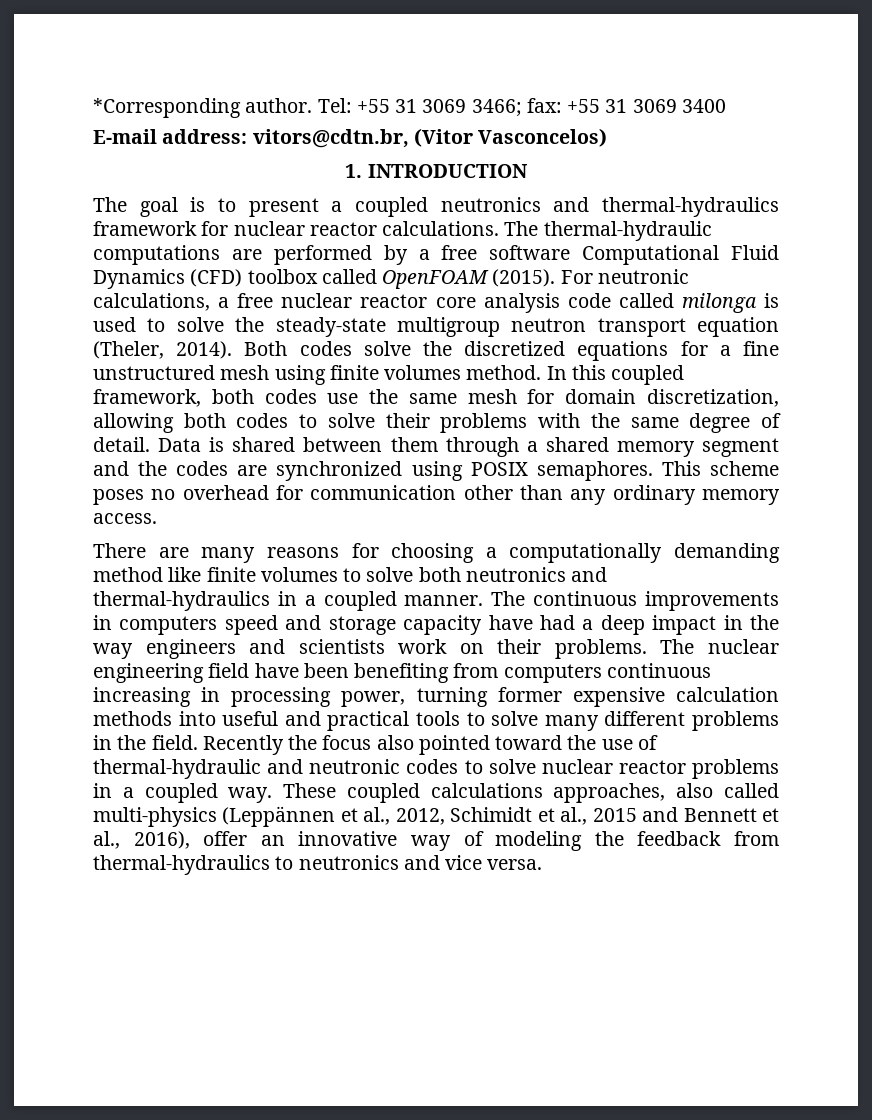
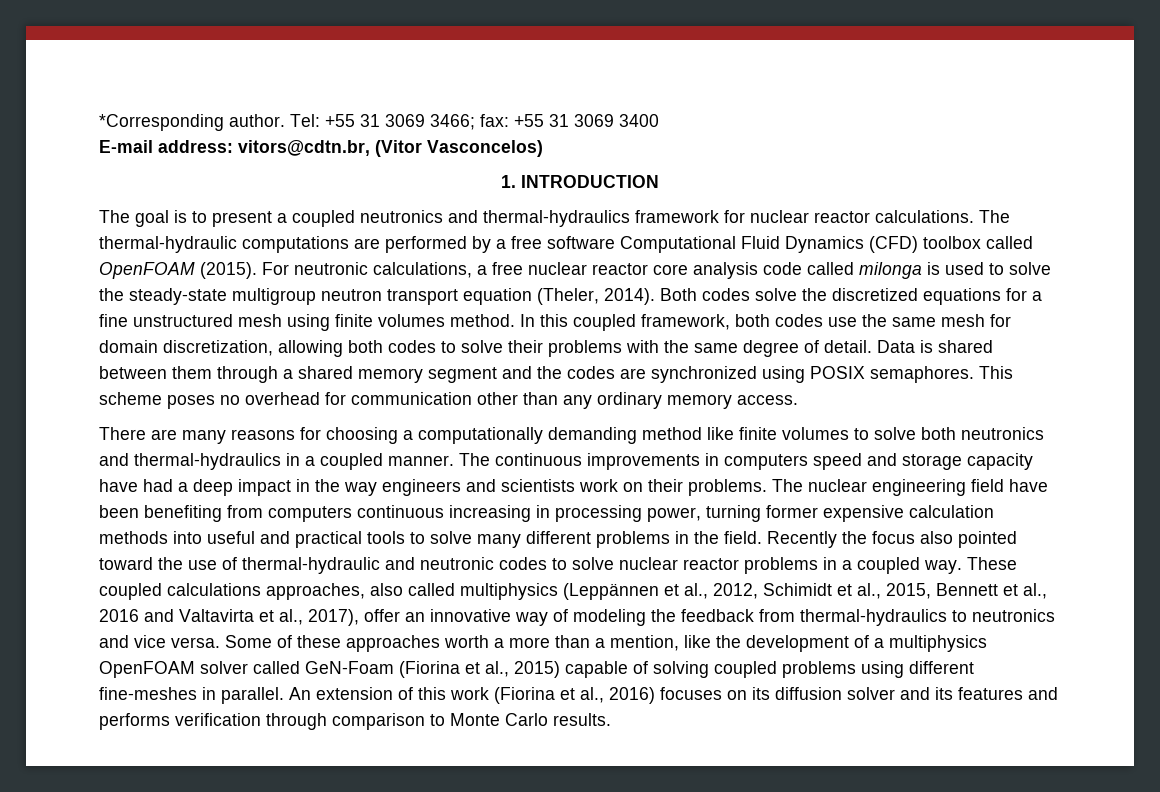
- These coupled calculations approaches, also called multi-physics (Leppännen et al., 2012, Schimidt et al., 2015 and Bennett et al., 2016), offer an innovative way of modeling the feedback from thermal-hydraulics to neutronics and vice versa.
+ These coupled calculations approaches, also called multiphysics (Leppännen et al., 2012, Schimidt et al., 2015, Bennett et al., 2016 and Valtavirta et al., 2017), offer an innovative way of modeling the feedback from thermal-hydraulics to neutronics and vice versa.
+ Some of these approaches worth a more than a mention, like the development of a multiphysics OpenFOAM solver called GeN-Foam (Fiorina et al., 2015) capable of solving coupled problems using different fine-meshes in parallel. An extension of this work (Fiorina et al., 2016) focuses on its diffusion solver and its features and performs verification through comparison to Monte Carlo results.

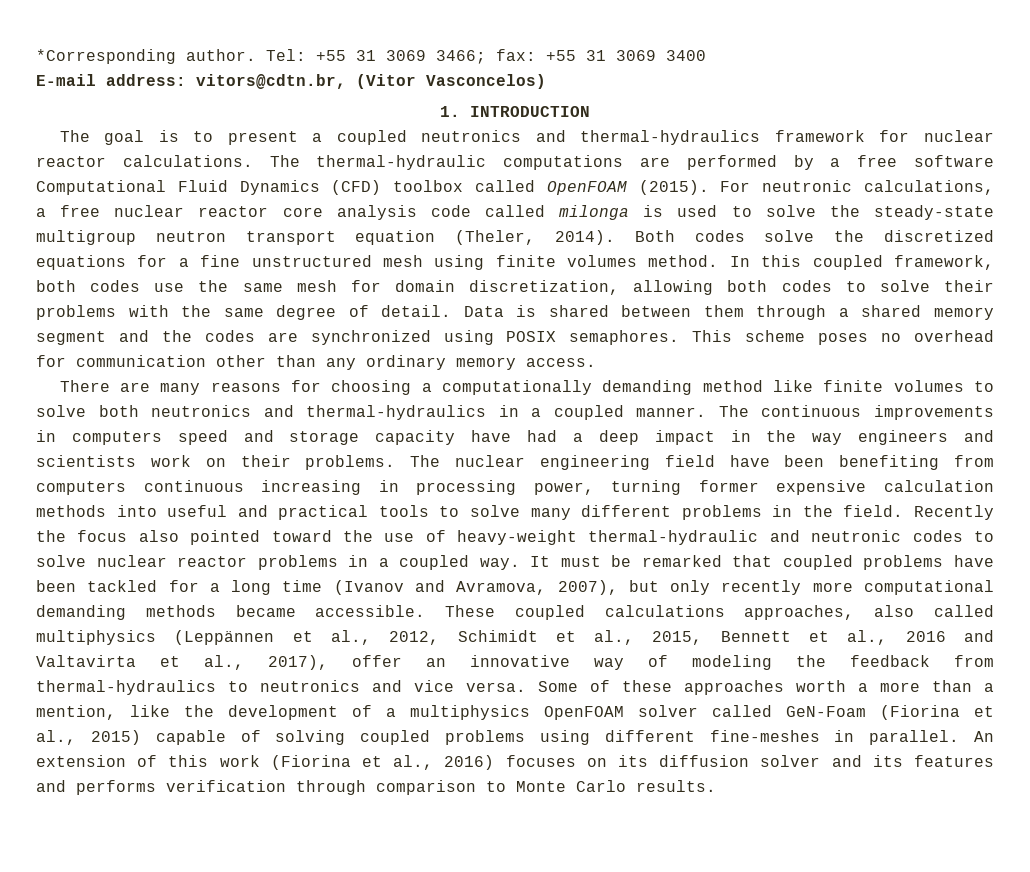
- Recently the focus also pointed toward the use of thermal-hydraulic and neutronic codes to solve nuclear reactor problems in a coupled way.
+ Recently the focus also pointed toward the use of heavy-weight thermal-hydraulic and neutronic codes to solve nuclear reactor problems in a coupled way.
+ It must be remarked that coupled problems have been tackled for a long time (Ivanov and Avramova, 2007), but only recently more computational demanding methods became accessible.

